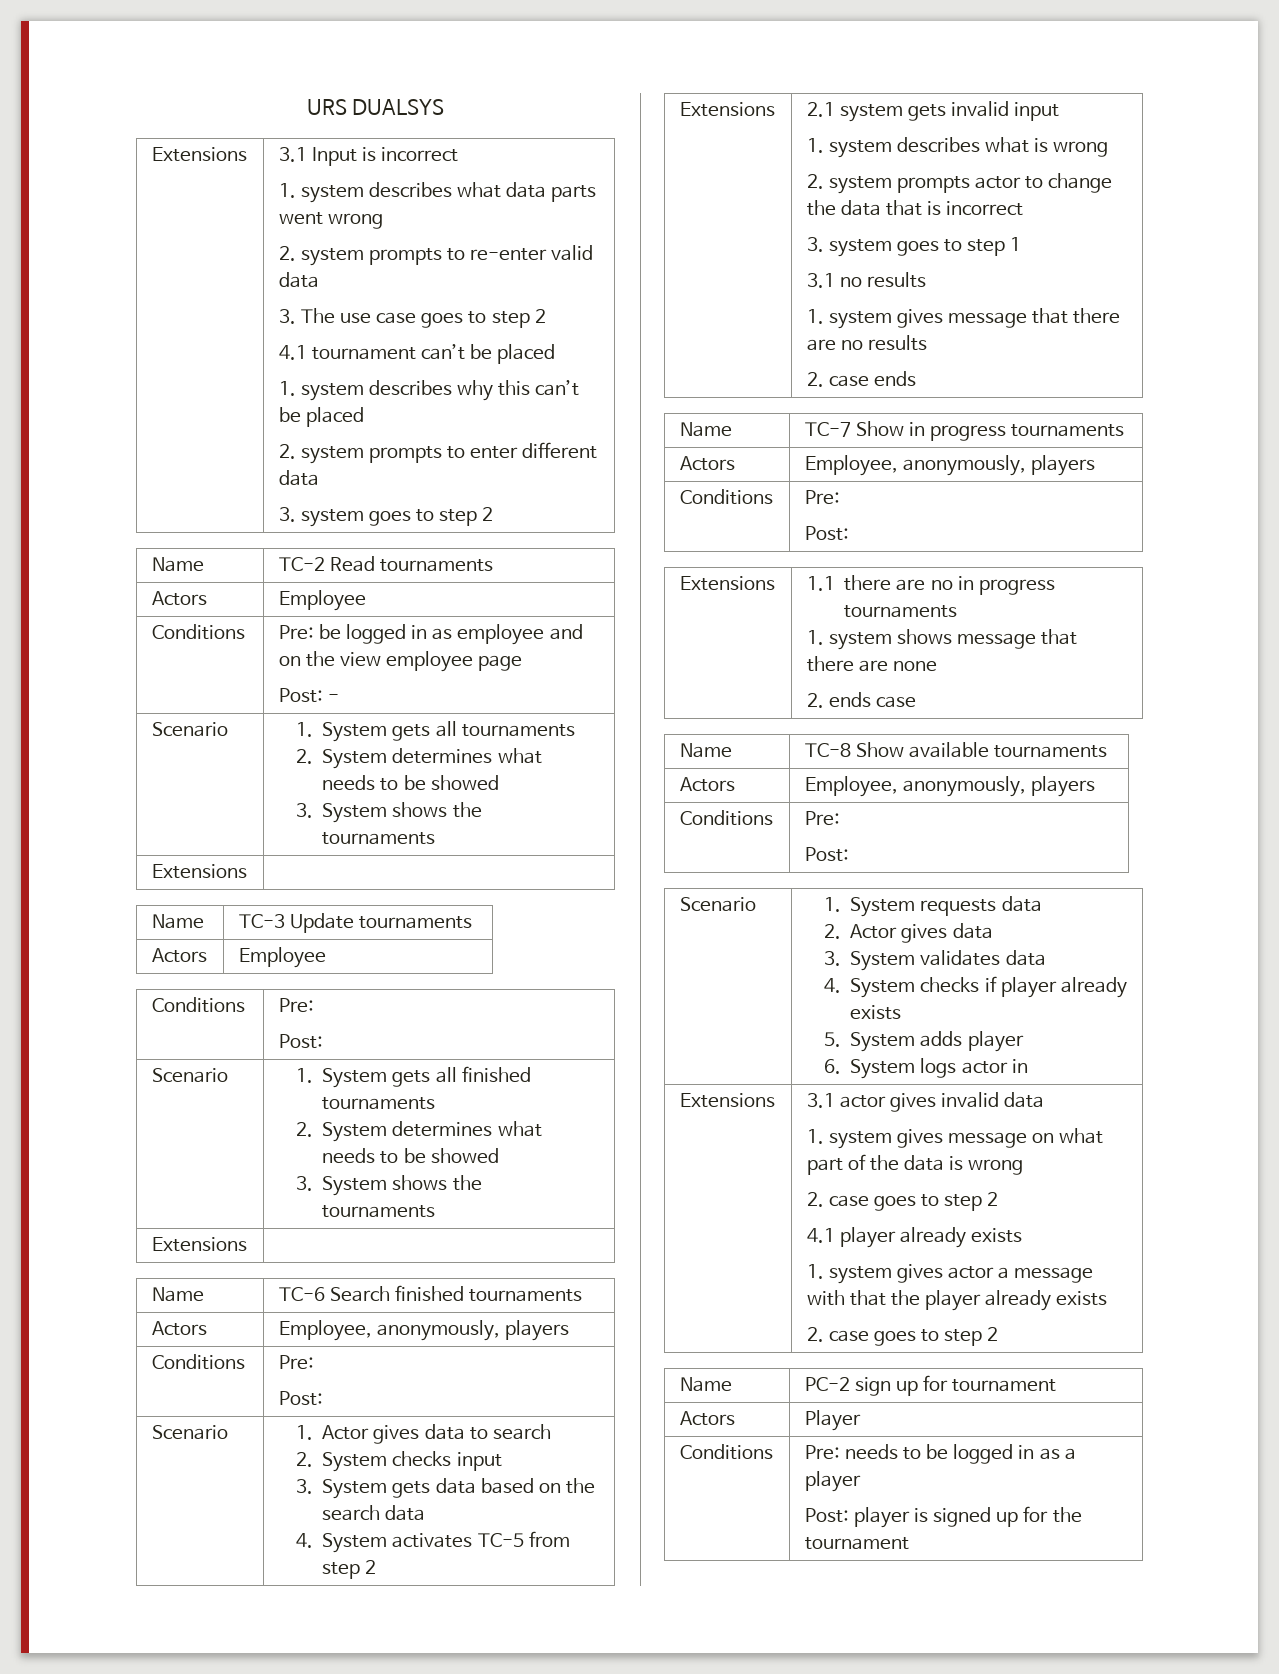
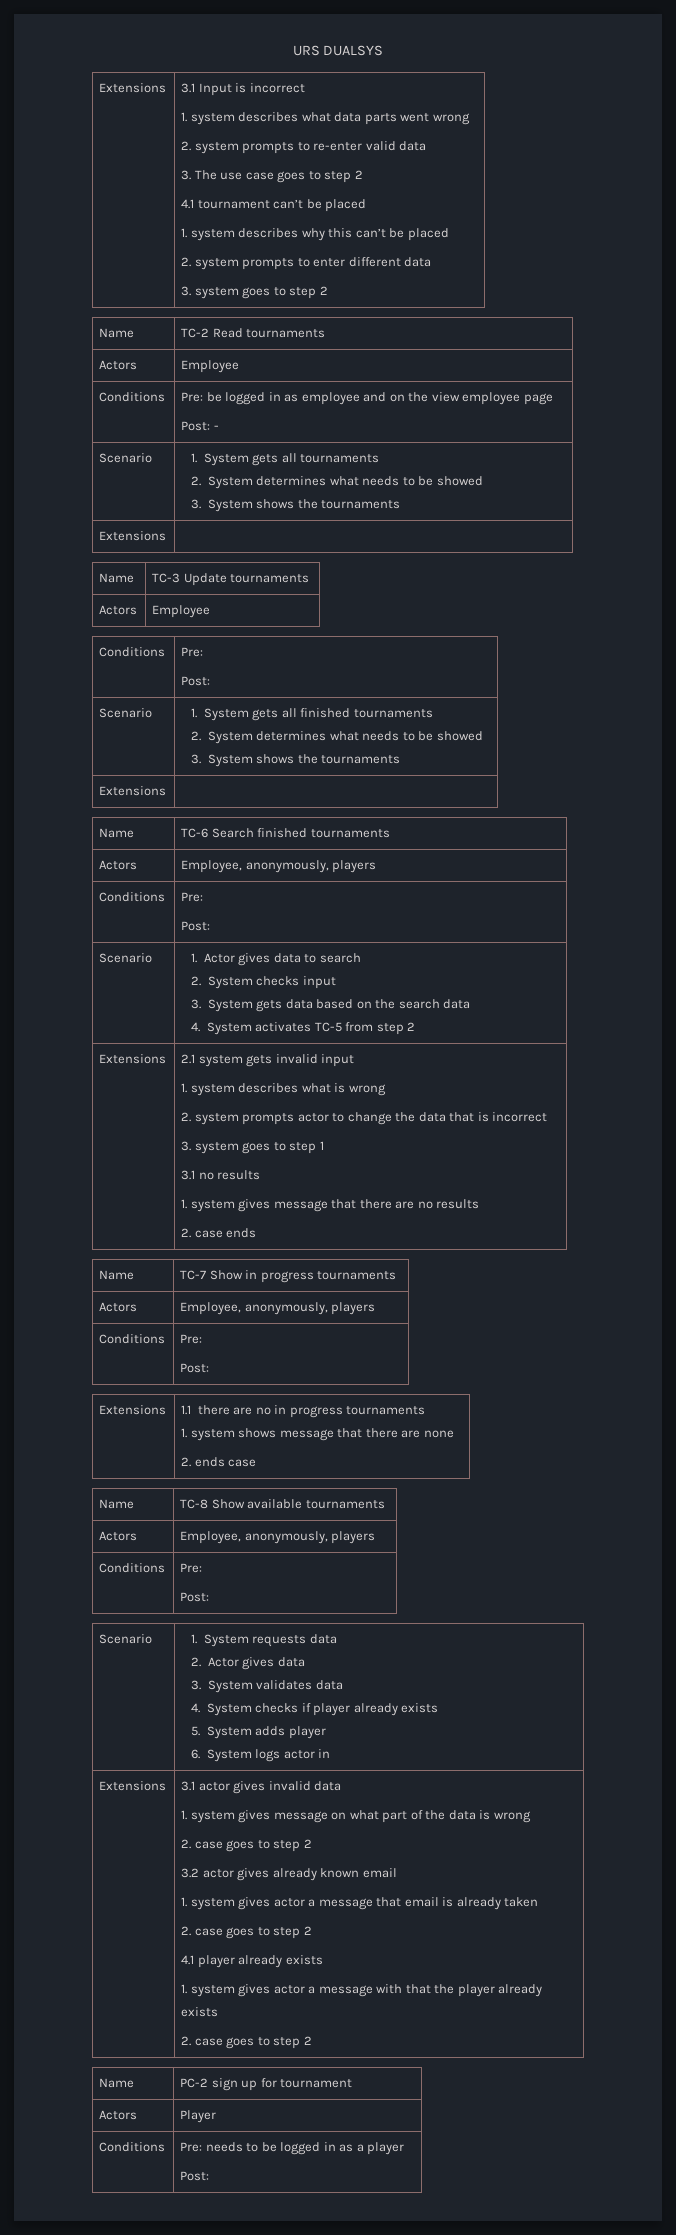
+ 3.2 actor gives already known email
+ 1. system gives actor a message that email is already taken
+ 2. case goes to step 2
  Conditions | Pre: needs to be logged in as a player
- Post: player is signed up for the tournament
+ Post:

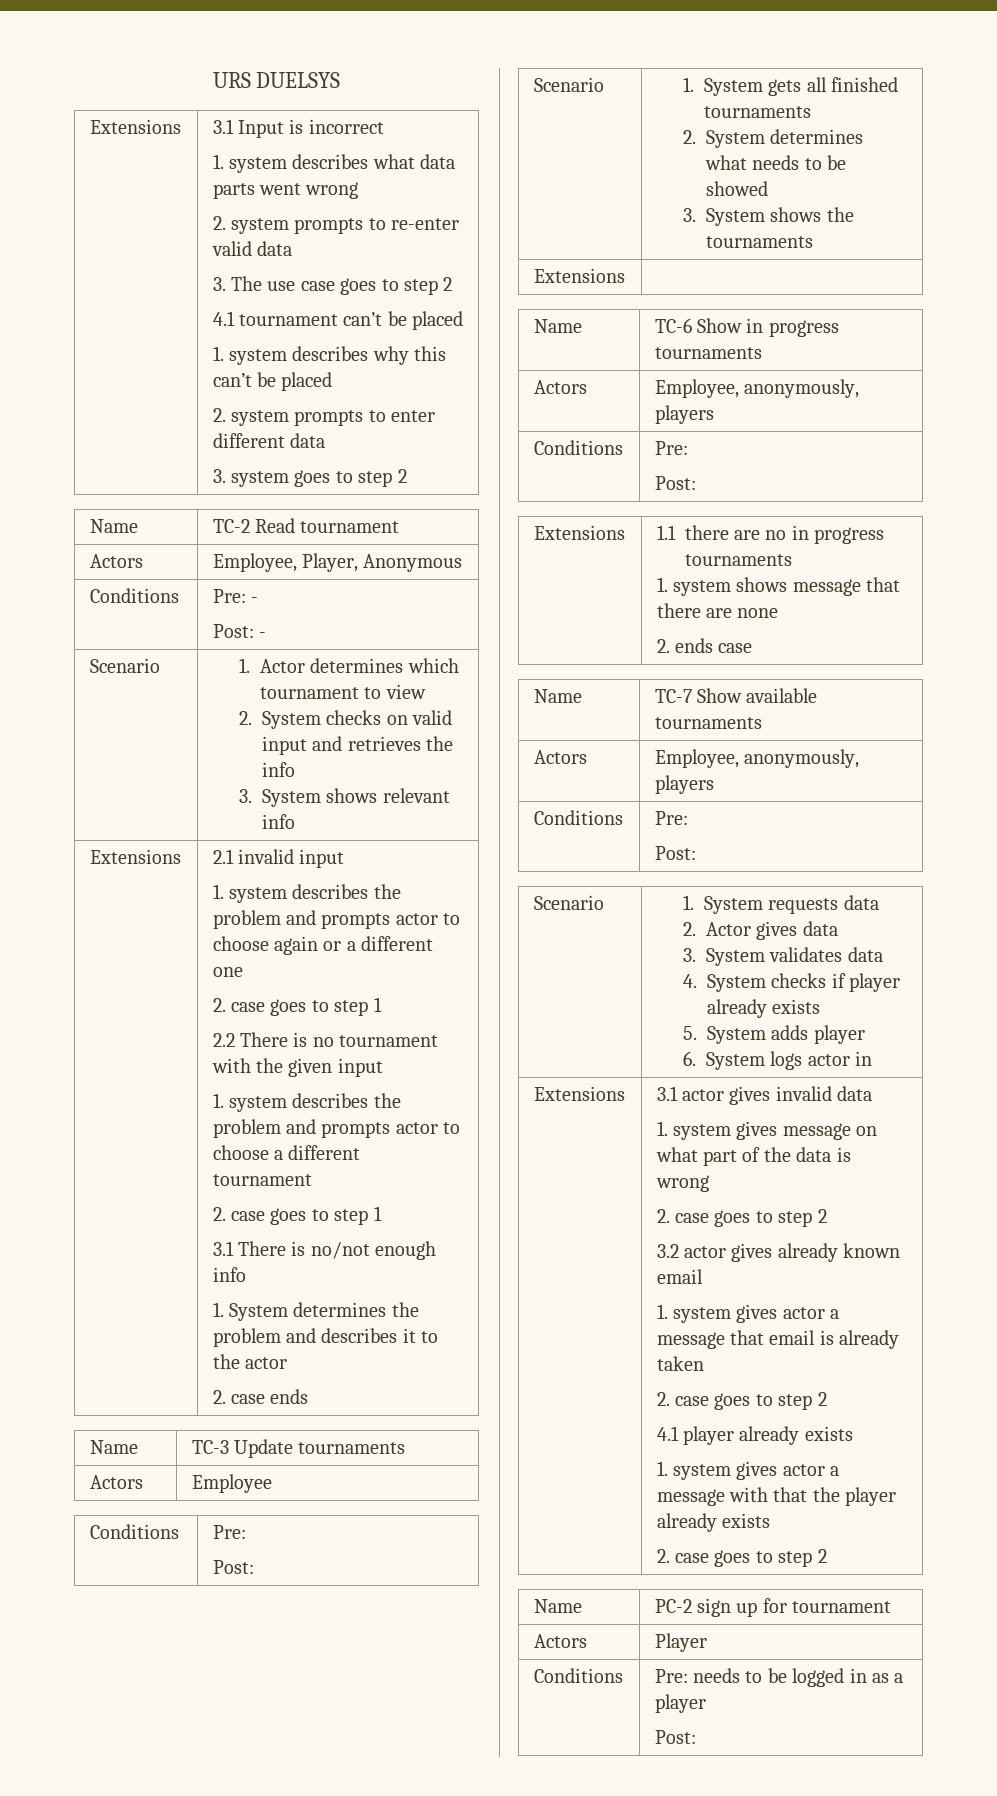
- URS DUALSYS
+ URS DUELSYS
- Name | TC-2 Read tournaments
- Actors | Employee
- Conditions | Pre: be logged in as employee and on the view employee page
+ Name | TC-2 Read tournament
+ Actors | Employee, Player, Anonymous
+ Conditions | Pre: -
  Post: -
- Scenario | 1. System gets all tournaments
- 2. System determines what needs to be showed
- 3. System shows the tournaments
- Extensions |
+ Scenario | 1. Actor determines which tournament to view
+ 2. System checks on valid input and retrieves the info
+ 3. System shows relevant info
+ Extensions | 2.1 invalid input
+ 1. system describes the problem and prompts actor to choose again or a different one
+ 2. case goes to step 1
+ 2.2 There is no tournament with the given input
+ 1. system describes the problem and prompts actor to choose a different tournament
+ 2. case goes to step 1
+ 3.1 There is no/not enough info
+ 1. System determines the problem and describes it to the actor
+ 2. case ends
- Name | TC-6 Search finished tournaments
- Actors | Employee, anonymously, players
- Conditions | Pre:
- Post:
- Scenario | 1. Actor gives data to search
- 2. System checks input
- 3. System gets data based on the search data
- 4. System activates TC-5 from step 2
- Extensions | 2.1 system gets invalid input
- 1. system describes what is wrong
- 2. system prompts actor to change the data that is incorrect
- 3. system goes to step 1
- 3.1 no results
- 1. system gives message that there are no results
- 2. case ends
- Name | TC-7 Show in progress tournaments
+ Name | TC-6 Show in progress tournaments
- Name | TC-8 Show available tournaments
+ Name | TC-7 Show available tournaments

